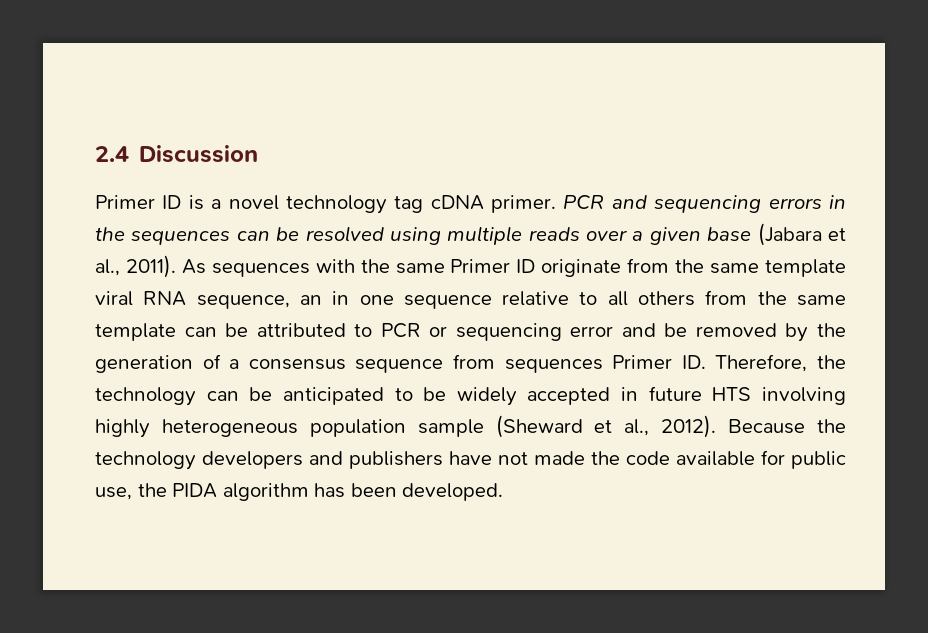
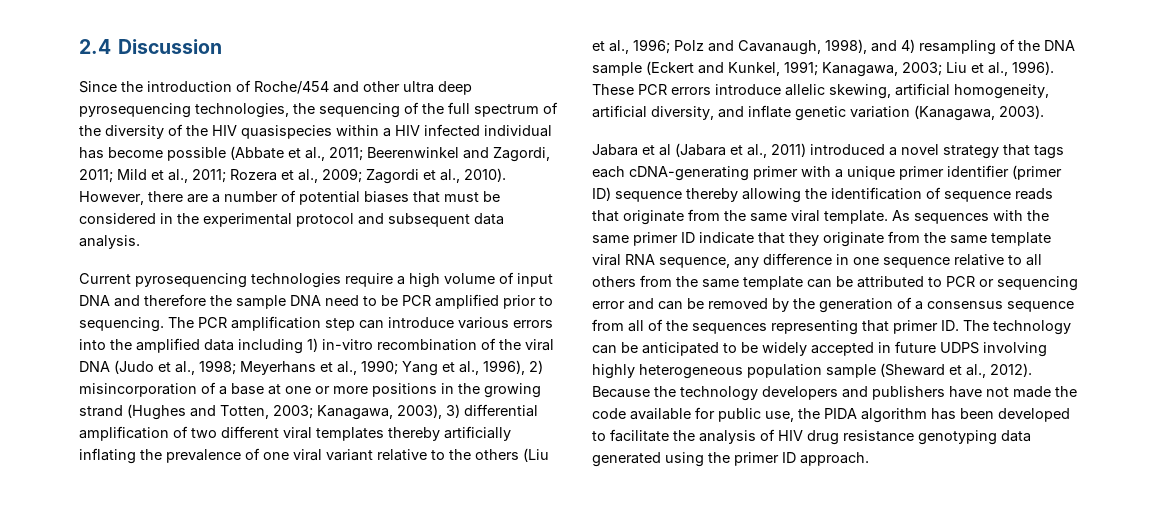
- Primer ID is a novel technology tag cDNA primer. PCR and sequencing errors in the sequences can be resolved using multiple reads over a given base (Jabara et al., 2011).
+ Since the introduction of Roche/454 and other ultra deep pyrosequencing technologies, the sequencing of the full spectrum of the diversity of the HIV quasispecies within a HIV infected individual has become possible (Abbate et al., 2011; Beerenwinkel and Zagordi, 2011; Mild et al., 2011; Rozera et al., 2009; Zagordi et al., 2010). However, there are a number of potential biases that must be considered in the experimental protocol and subsequent data analysis.
+ Current pyrosequencing technologies require a high volume of input DNA and therefore the sample DNA need to be PCR amplified prior to sequencing. The PCR amplification step can introduce various errors into the amplified data including 1) in-vitro recombination of the viral DNA (Judo et al., 1998; Meyerhans et al., 1990; Yang et al., 1996), 2) misincorporation of a base at one or more positions in the growing strand (Hughes and Totten, 2003; Kanagawa, 2003), 3) differential amplification of two different viral templates thereby artificially inflating the prevalence of one viral variant relative to the others (Liu et al., 1996; Polz and Cavanaugh, 1998), and 4) resampling of the DNA sample (Eckert and Kunkel, 1991; Kanagawa, 2003; Liu et al., 1996). These PCR errors introduce allelic skewing, artificial homogeneity, artificial diversity, and inflate genetic variation (Kanagawa, 2003).
+ Jabara et al (Jabara et al., 2011) introduced a novel strategy that tags each cDNA-generating primer with a unique primer identifier (primer ID) sequence thereby allowing the identification of sequence reads that originate from the same viral template.
- As sequences with the same Primer ID originate from the same template viral RNA sequence, an in one sequence relative to all others from the same template can be attributed to PCR or sequencing error and be removed by the generation of a consensus sequence from sequences Primer ID. Therefore, the technology can be anticipated to be widely accepted in future HTS involving highly heterogeneous population sample (Sheward et al., 2012).
+ As sequences with the same primer ID indicate that they originate from the same template viral RNA sequence, any difference in one sequence relative to all others from the same template can be attributed to PCR or sequencing error and can be removed by the generation of a consensus sequence from all of the sequences representing that primer ID. The technology can be anticipated to be widely accepted in future UDPS involving highly heterogeneous population sample (Sheward et al., 2012).
- Because the technology developers and publishers have not made the code available for public use, the PIDA algorithm has been developed.
+ Because the technology developers and publishers have not made the code available for public use, the PIDA algorithm has been developed to facilitate the analysis of HIV drug resistance genotyping data generated using the primer ID approach.

